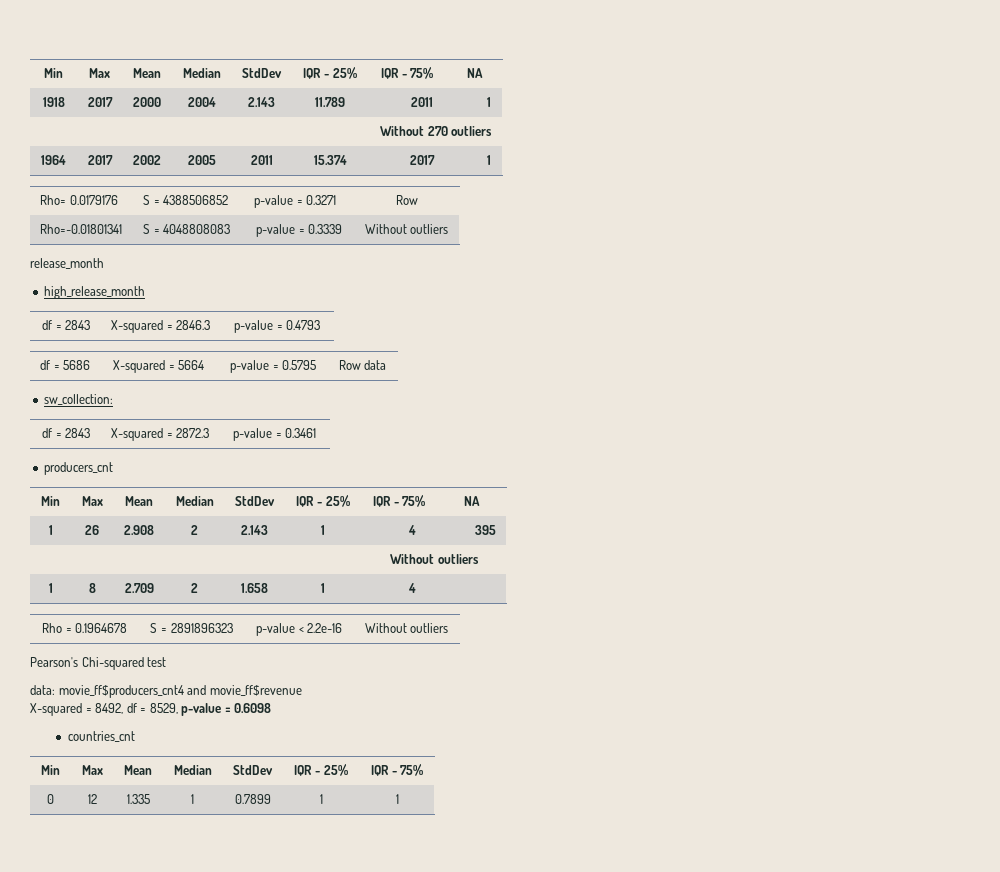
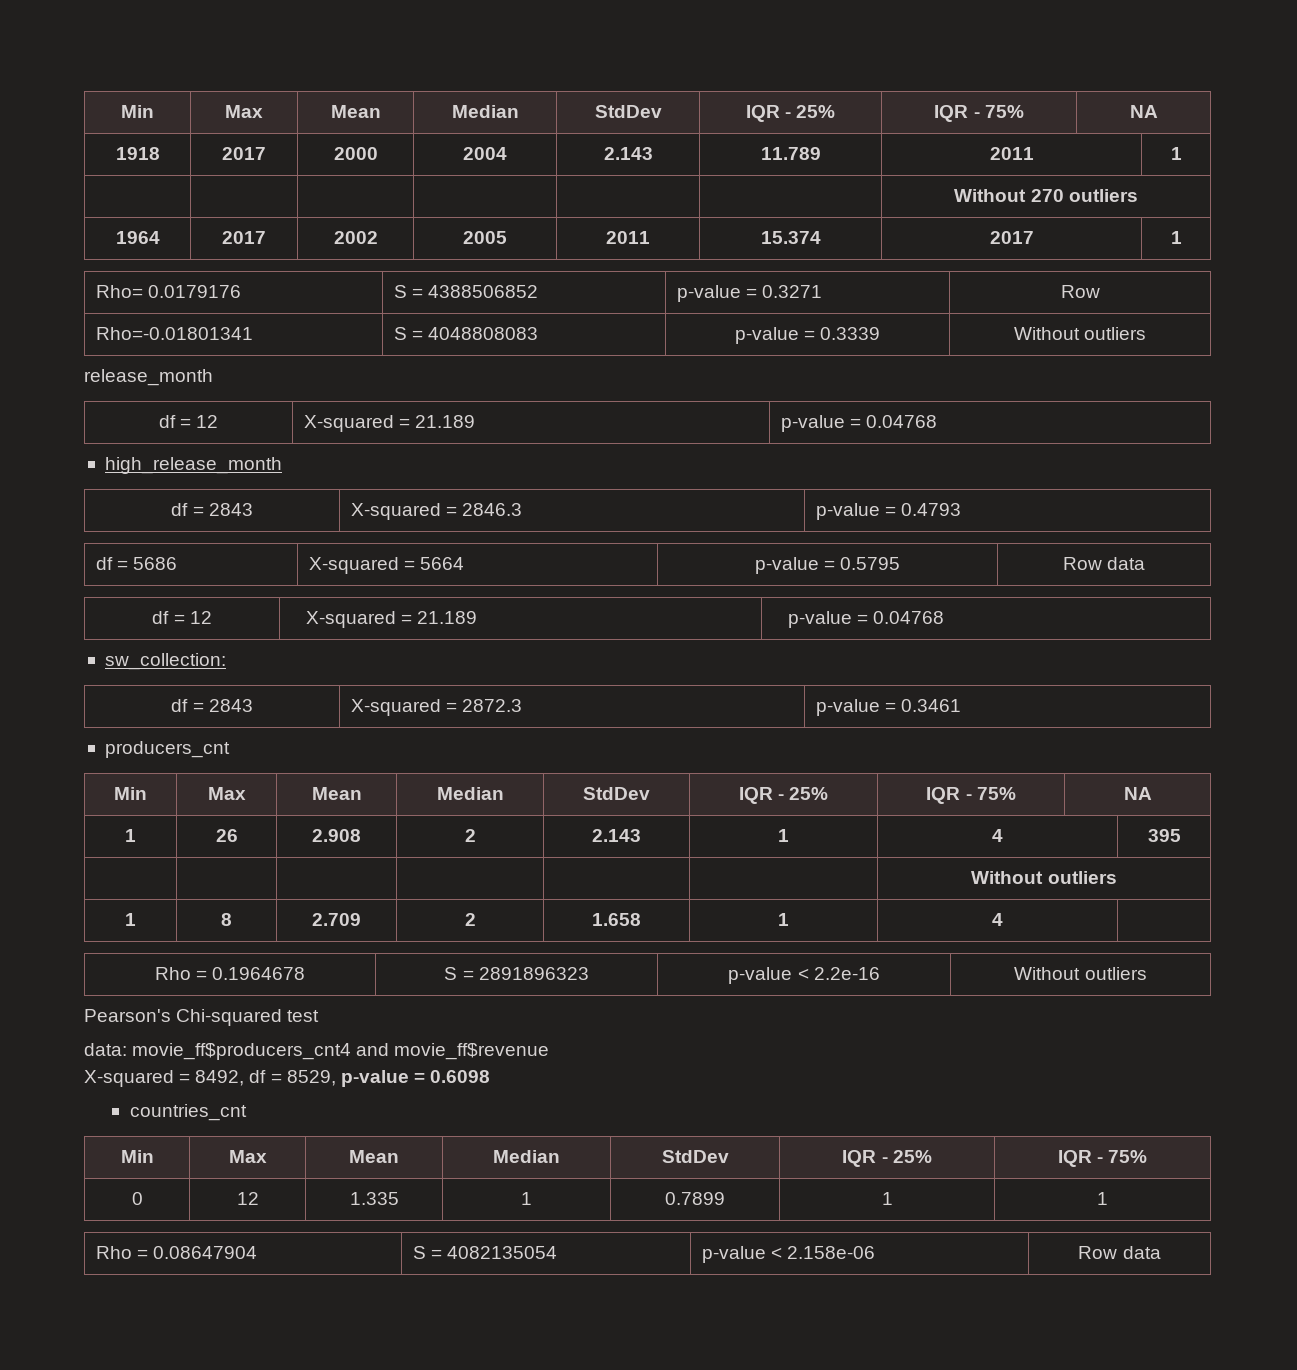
  release_month
+ df = 12 | X-squared = 21.189 | p-value = 0.04768
  df = 5686 | X-squared = 5664 | p-value = 0.5795 | Row data
+ df = 12 | X-squared = 21.189 | p-value = 0.04768
+ Rho = 0.08647904 | S = 4082135054 | p-value < 2.158e-06 | Row data

